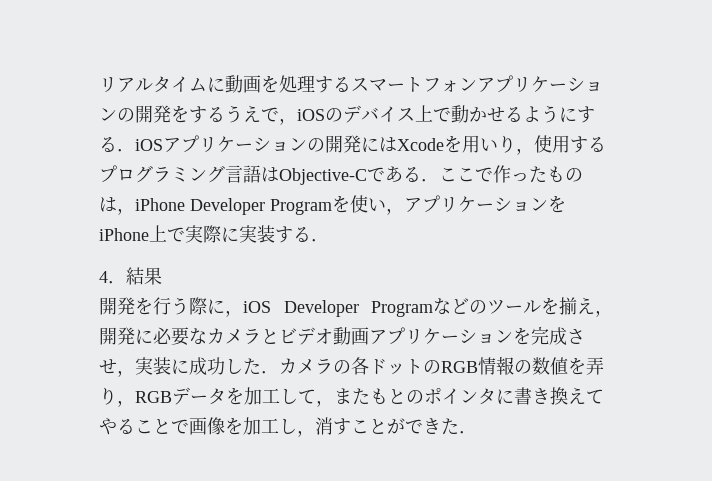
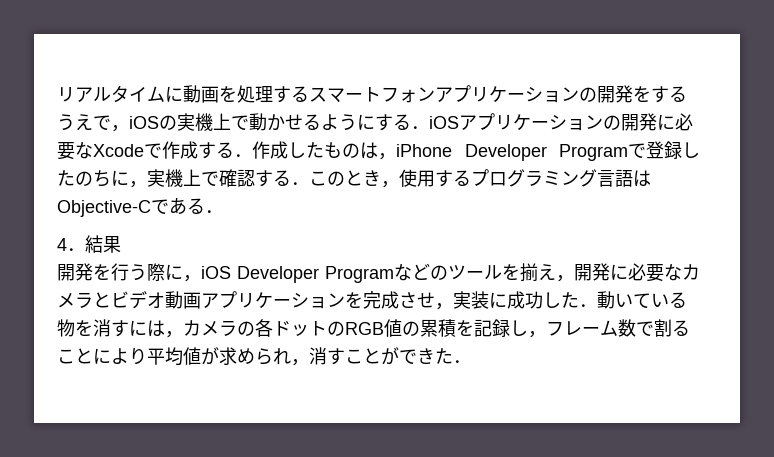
- リアルタイムに動画を処理するスマートフォンアプリケーションの開発をするうえで，iOSのデバイス上で動かせるようにする．iOSアプリケーションの開発にはXcodeを用いり，使用するプログラミング言語はObjective-Cである．ここで作ったものは，iPhone Developer Programを使い，アプリケーションをiPhone上で実際に実装する．
+ リアルタイムに動画を処理するスマートフォンアプリケーションの開発をするうえで，iOSの実機上で動かせるようにする．iOSアプリケーションの開発に必要なXcodeで作成する．作成したものは，iPhone Developer Programで登録したのちに，実機上で確認する．このとき，使用するプログラミング言語はObjective-Cである．
- 開発を行う際に，iOS Developer Programなどのツールを揃え，開発に必要なカメラとビデオ動画アプリケーションを完成させ，実装に成功した．カメラの各ドットのRGB情報の数値を弄り，RGBデータを加工して，またもとのポインタに書き換えてやることで画像を加工し，消すことができた．
+ 開発を行う際に，iOS Developer Programなどのツールを揃え，開発に必要なカメラとビデオ動画アプリケーションを完成させ，実装に成功した．動いている物を消すには，カメラの各ドットのRGB値の累積を記録し，フレーム数で割ることにより平均値が求められ，消すことができた．

